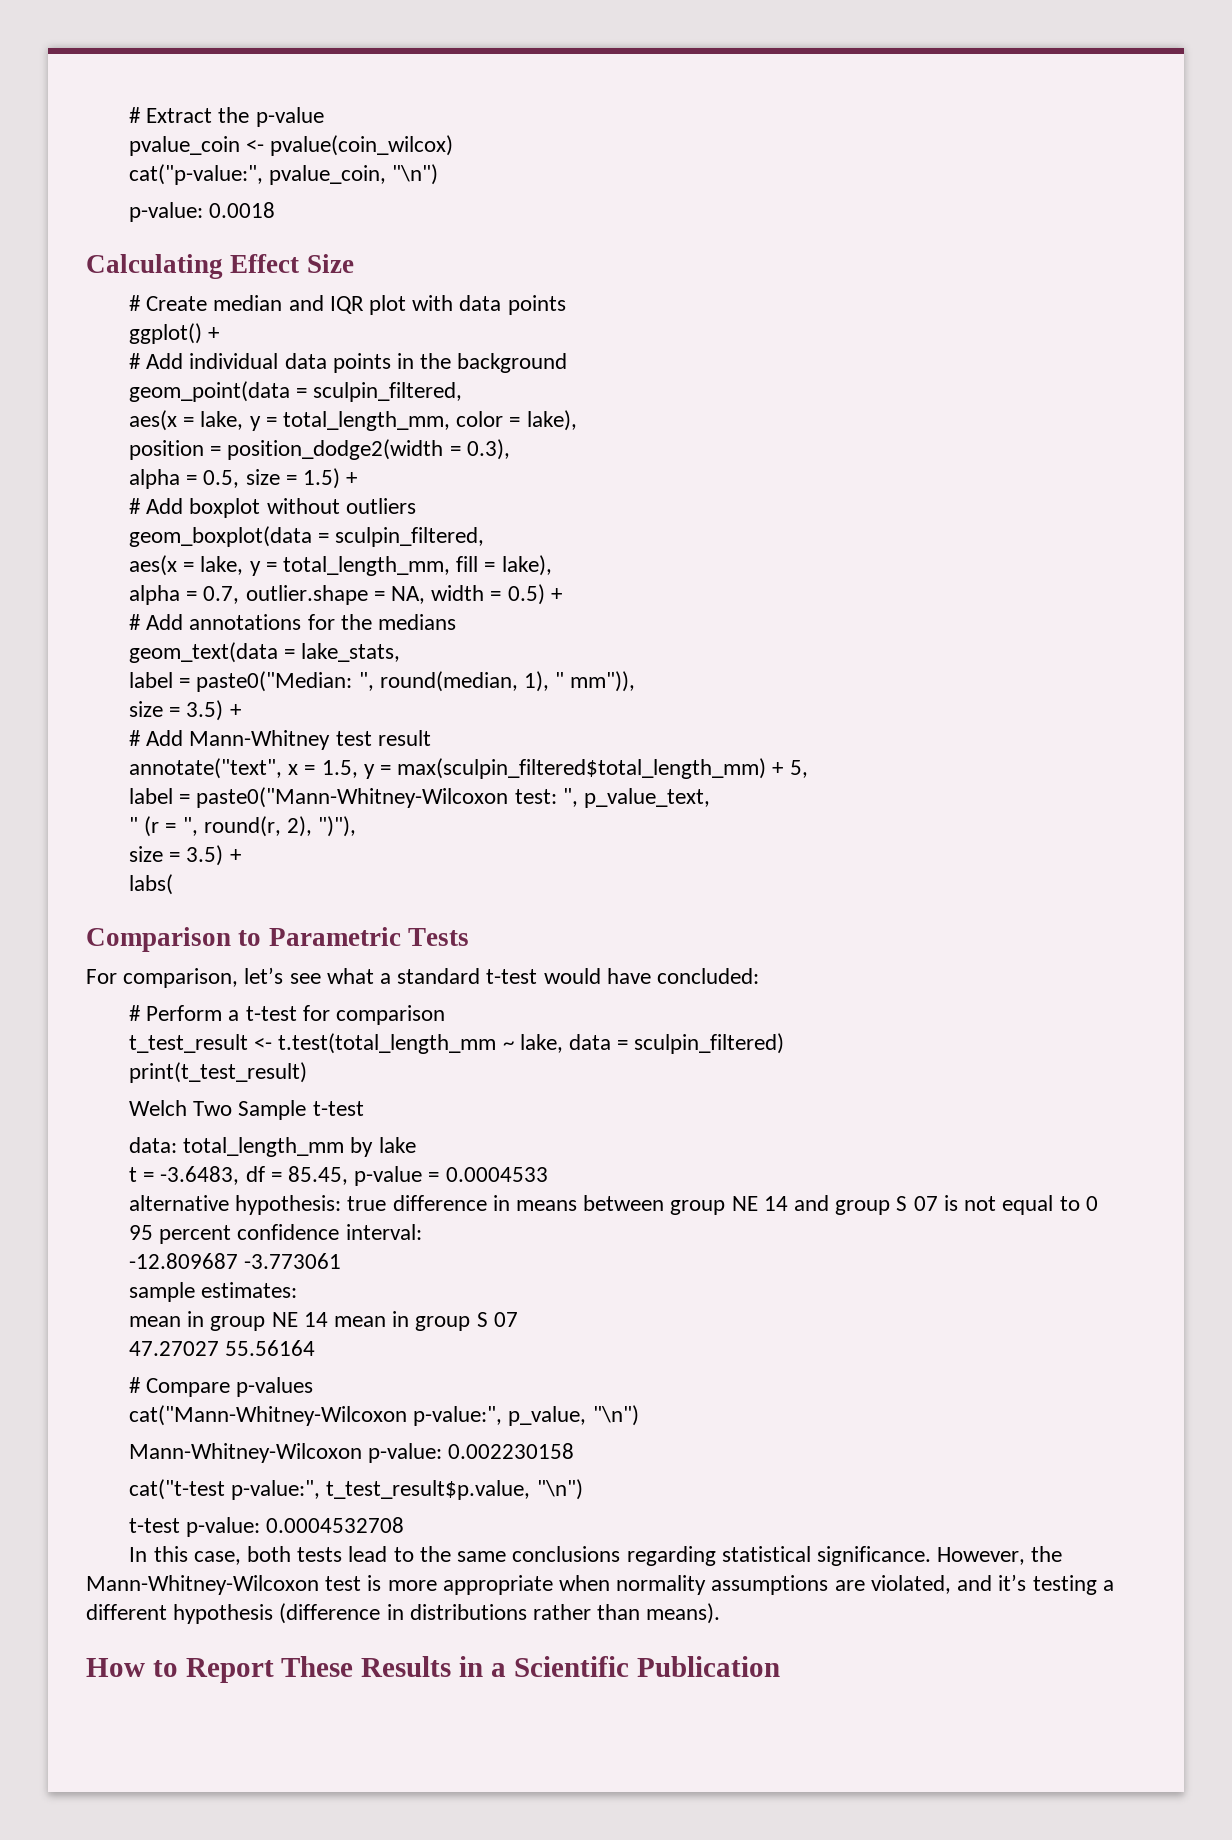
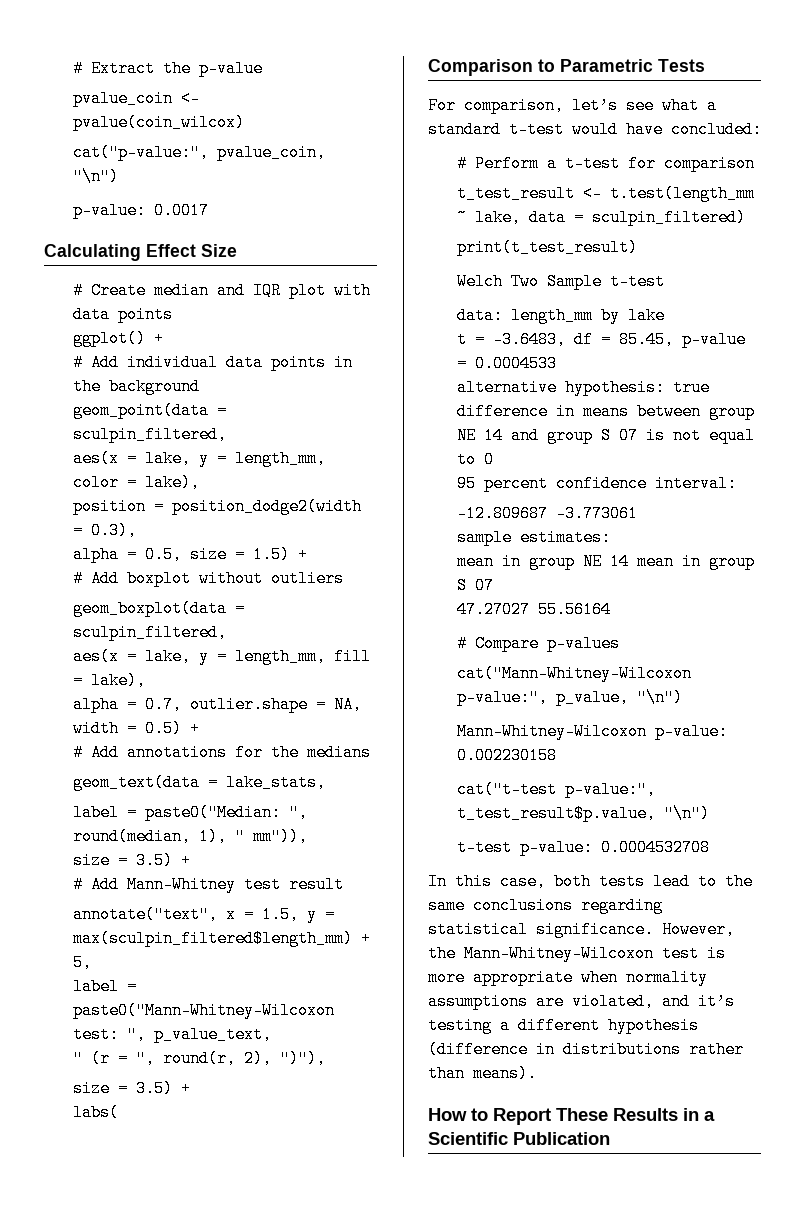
- p-value: 0.0018
+ p-value: 0.0017
- aes(x = lake, y = total_length_mm, color = lake),
+ aes(x = lake, y = length_mm, color = lake),
- aes(x = lake, y = total_length_mm, fill = lake),
+ aes(x = lake, y = length_mm, fill = lake),
- annotate("text", x = 1.5, y = max(sculpin_filtered$total_length_mm) + 5,
+ annotate("text", x = 1.5, y = max(sculpin_filtered$length_mm) + 5,
- t_test_result <- t.test(total_length_mm ~ lake, data = sculpin_filtered)
+ t_test_result <- t.test(length_mm ~ lake, data = sculpin_filtered)
- data: total_length_mm by lake
+ data: length_mm by lake

